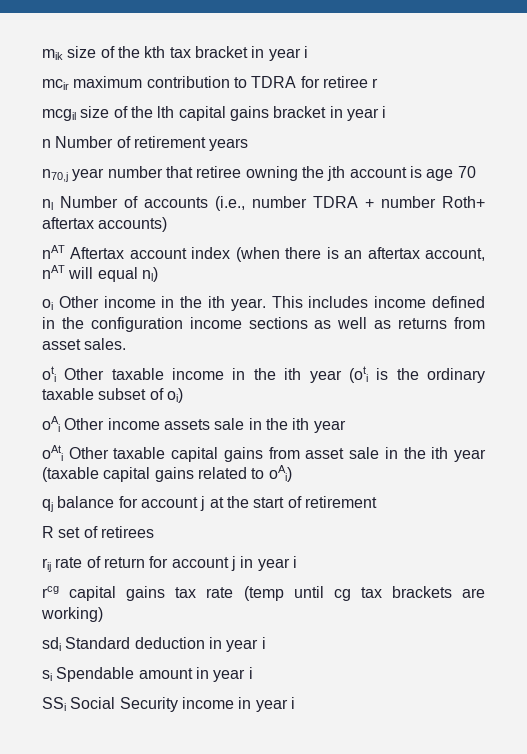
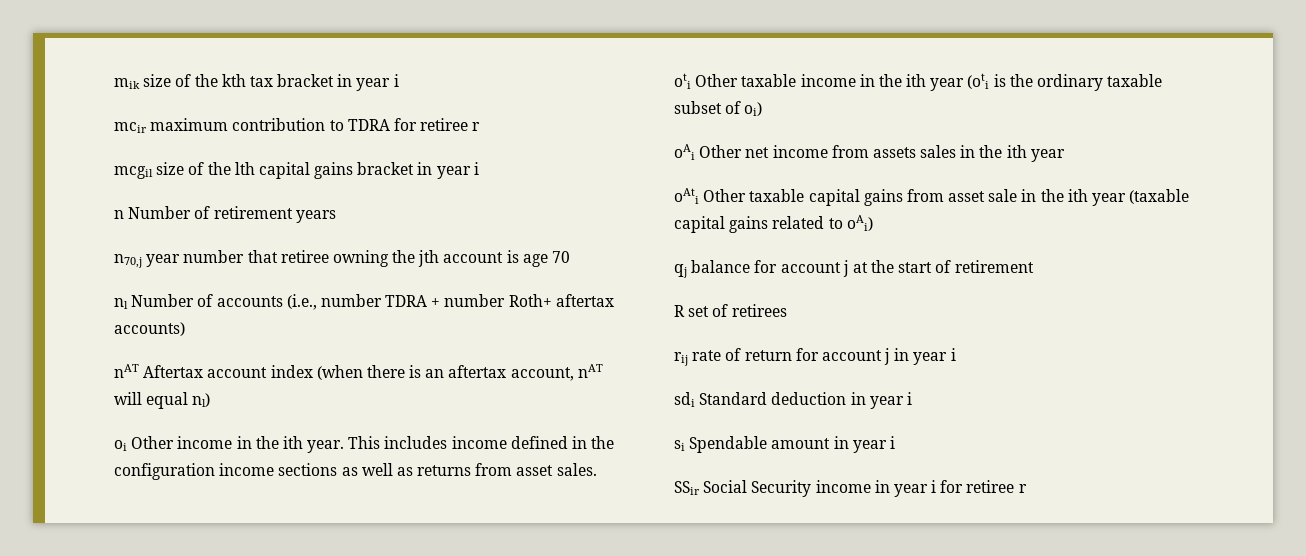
- oAi Other income assets sale in the ith year
+ oAi Other net income from assets sales in the ith year
- rcg capital gains tax rate (temp until cg tax brackets are working)
- SSi Social Security income in year i
+ SSir Social Security income in year i for retiree r

